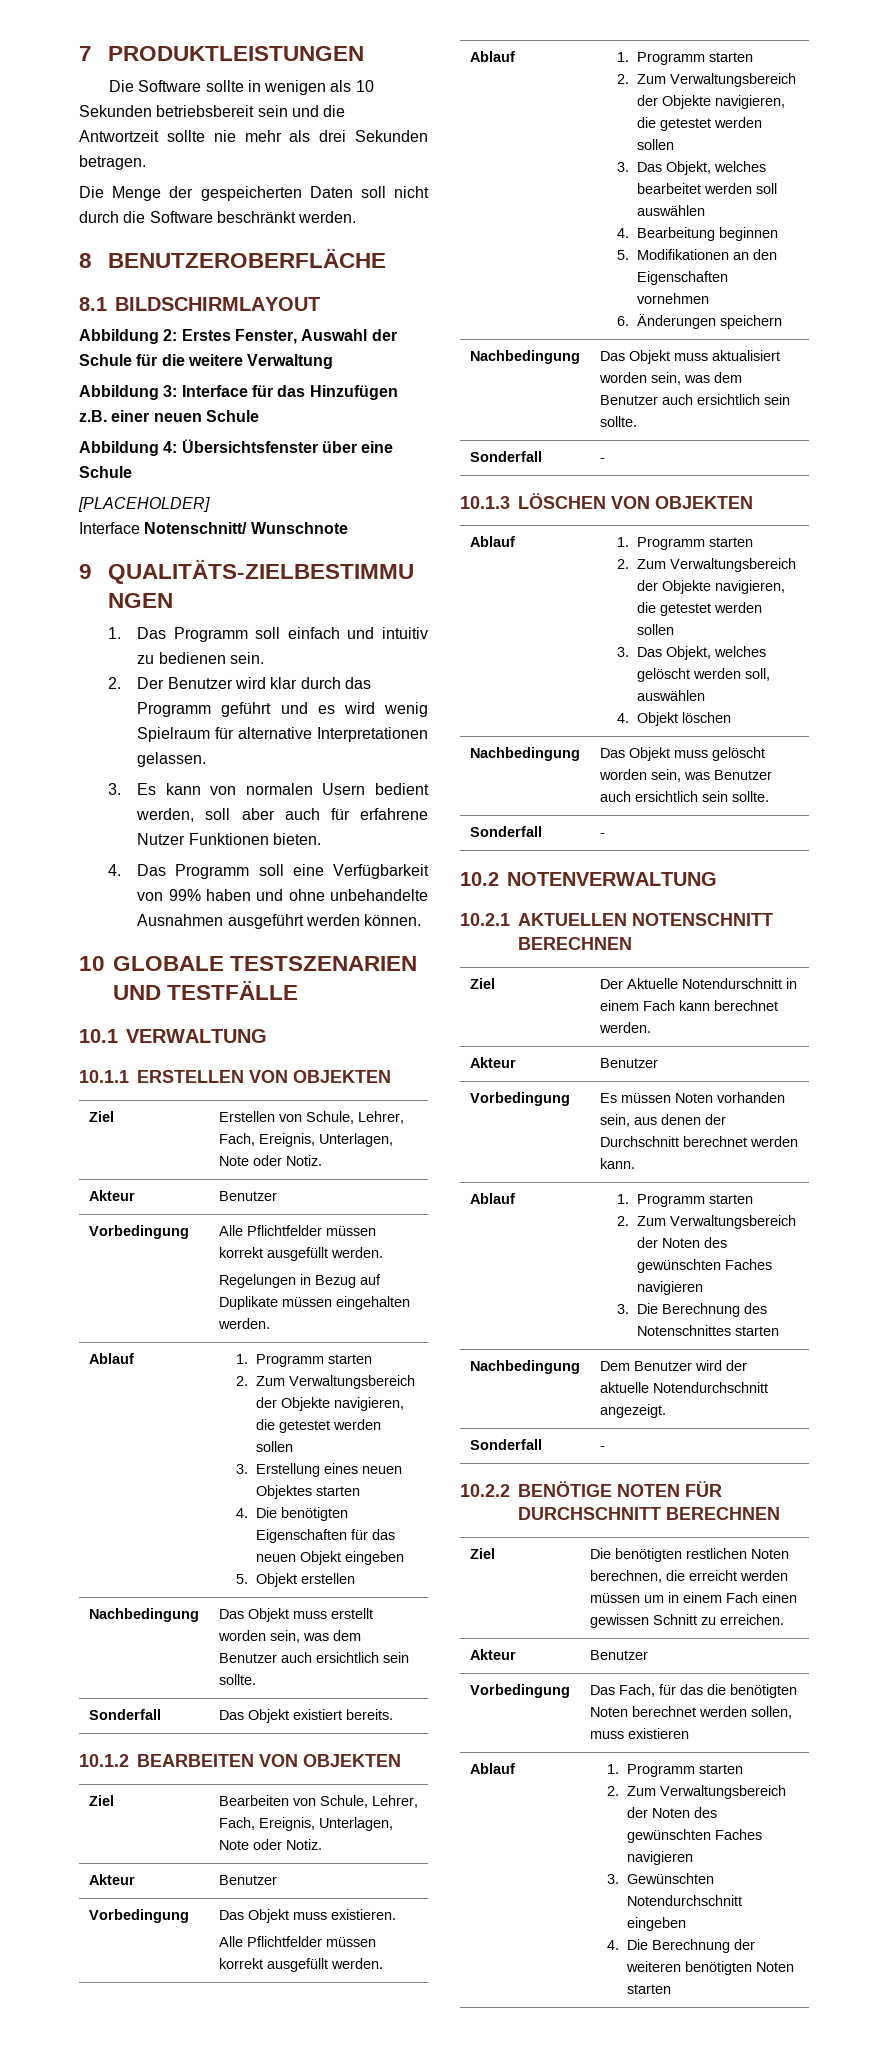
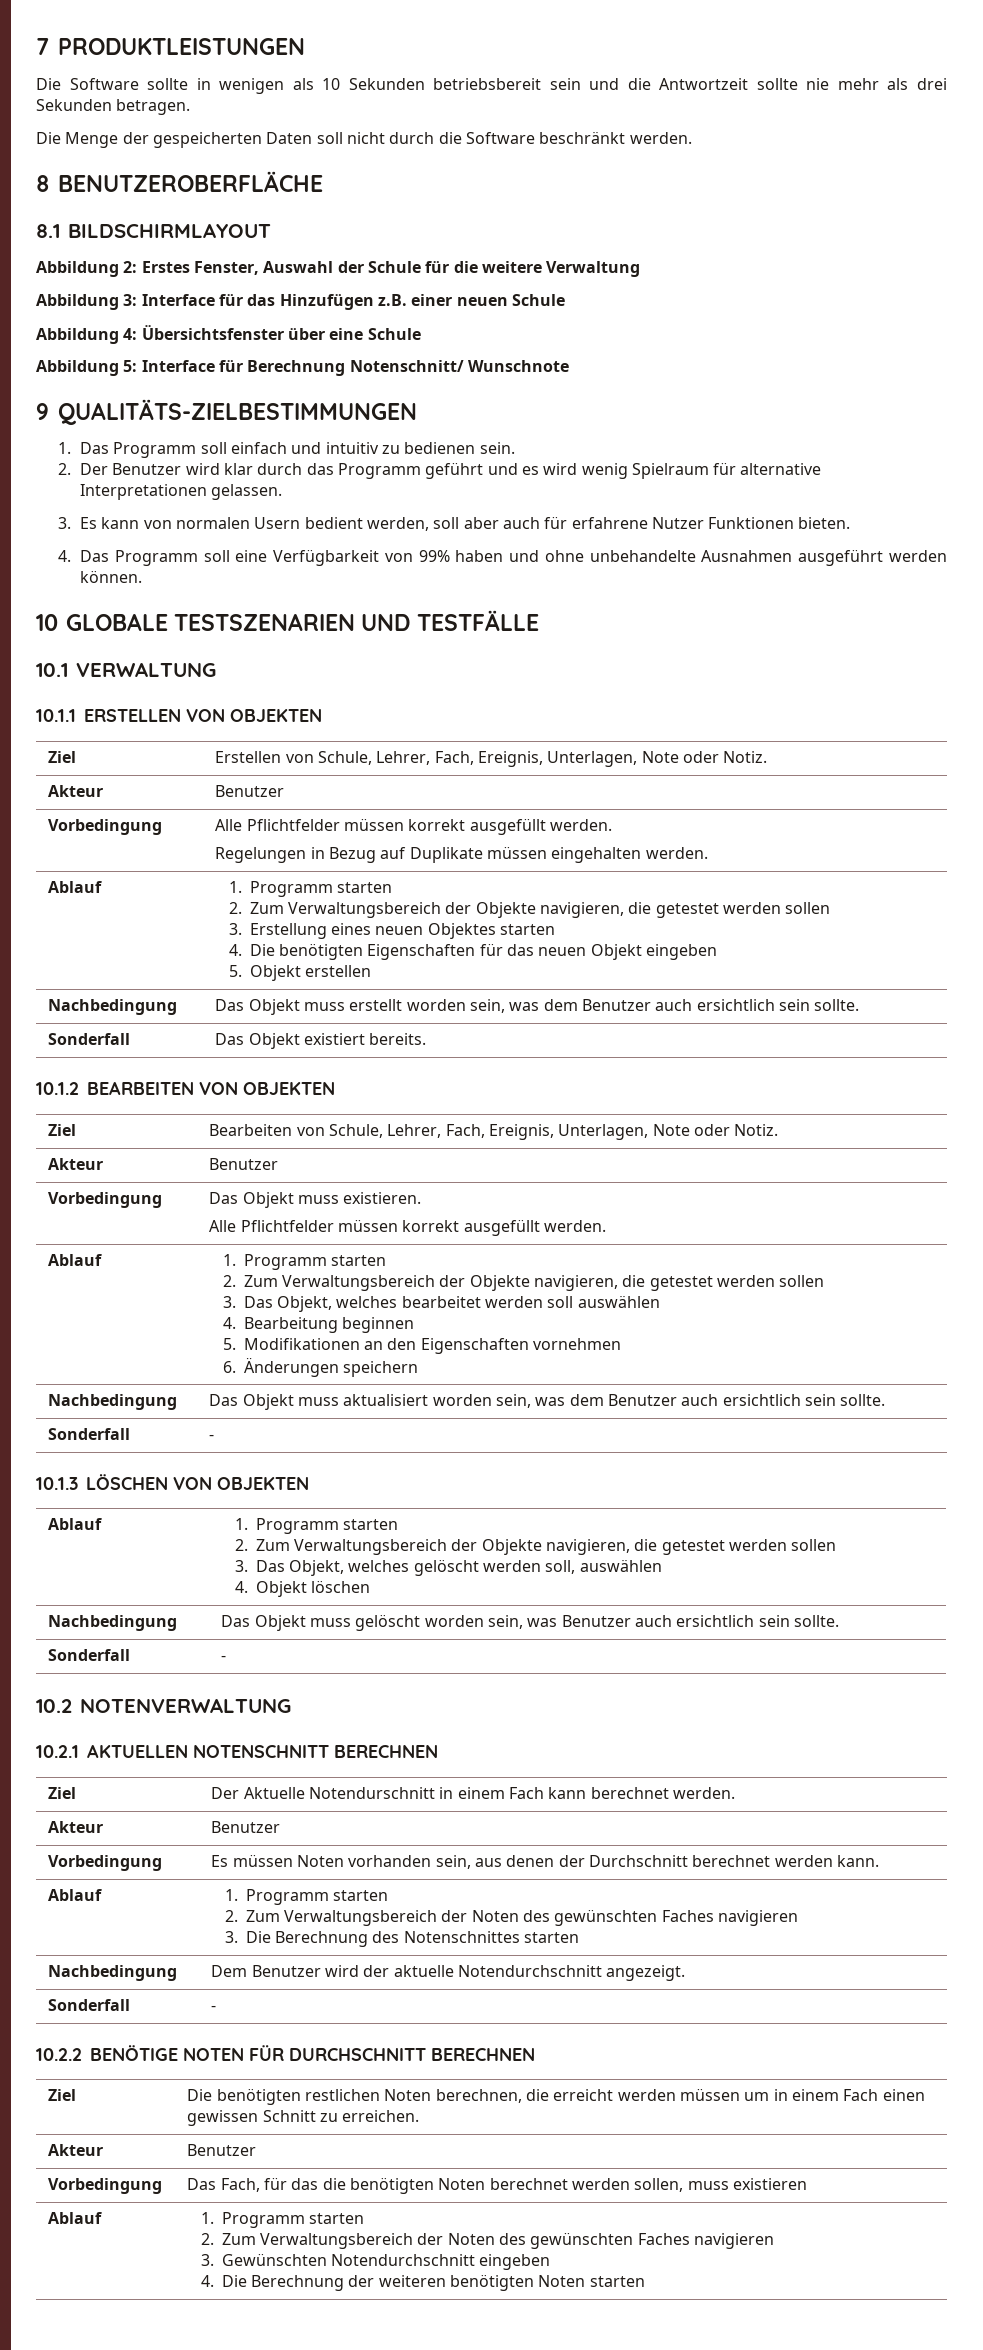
- [PLACEHOLDER]
- Interface Notenschnitt/ Wunschnote
+ Abbildung 5: Interface für Berechnung Notenschnitt/ Wunschnote

